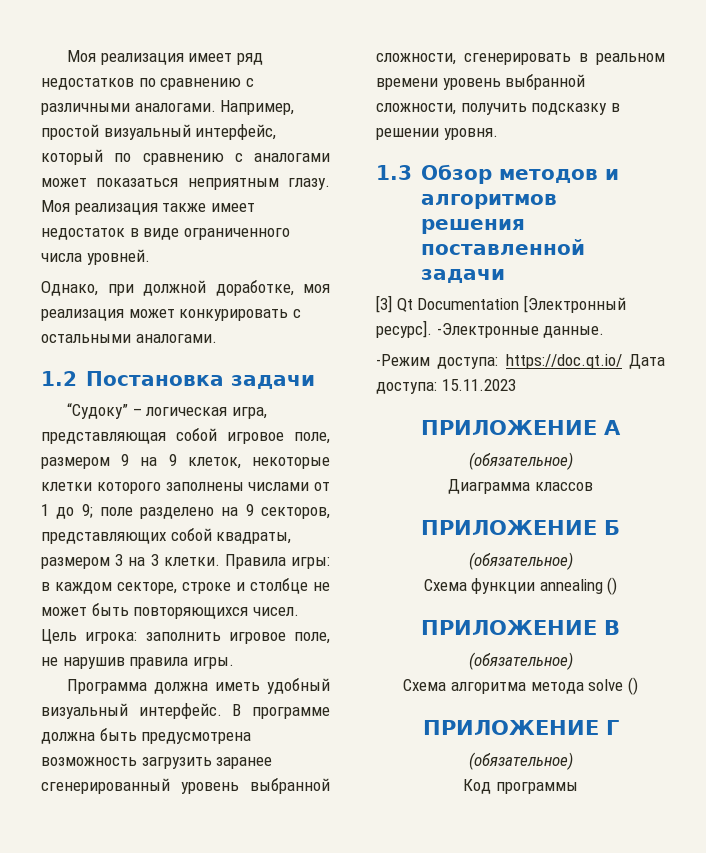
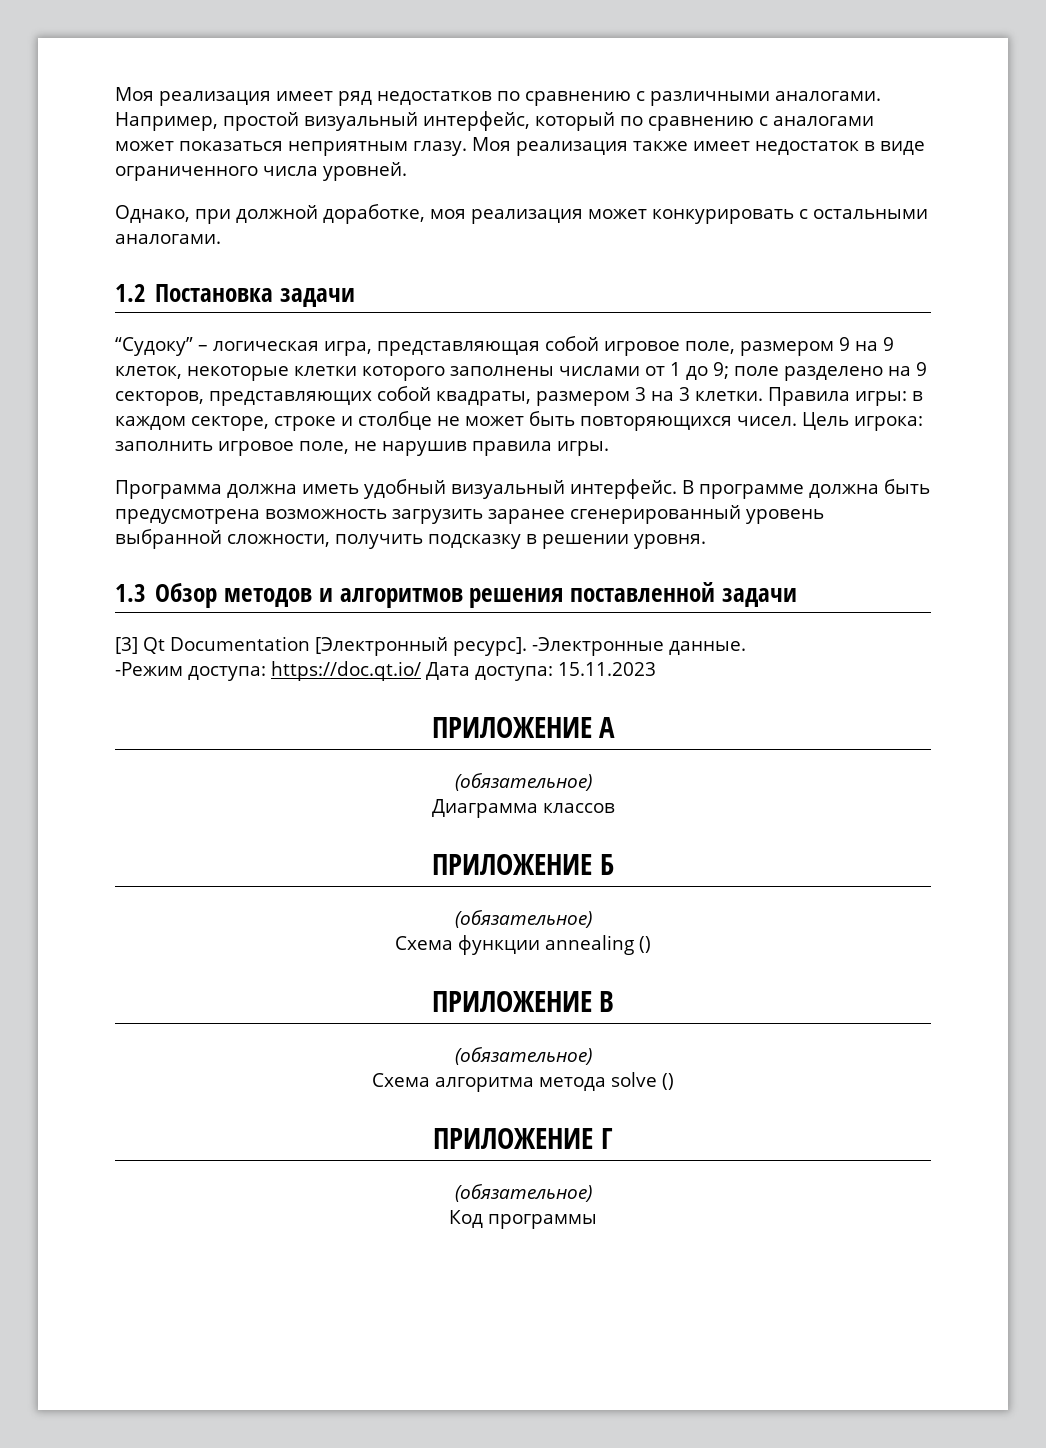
- В программе должна быть предусмотрена возможность загрузить заранее сгенерированный уровень выбранной сложности, сгенерировать в реальном времени уровень выбранной сложности, получить подсказку в решении уровня.
+ В программе должна быть предусмотрена возможность загрузить заранее сгенерированный уровень выбранной сложности, получить подсказку в решении уровня.

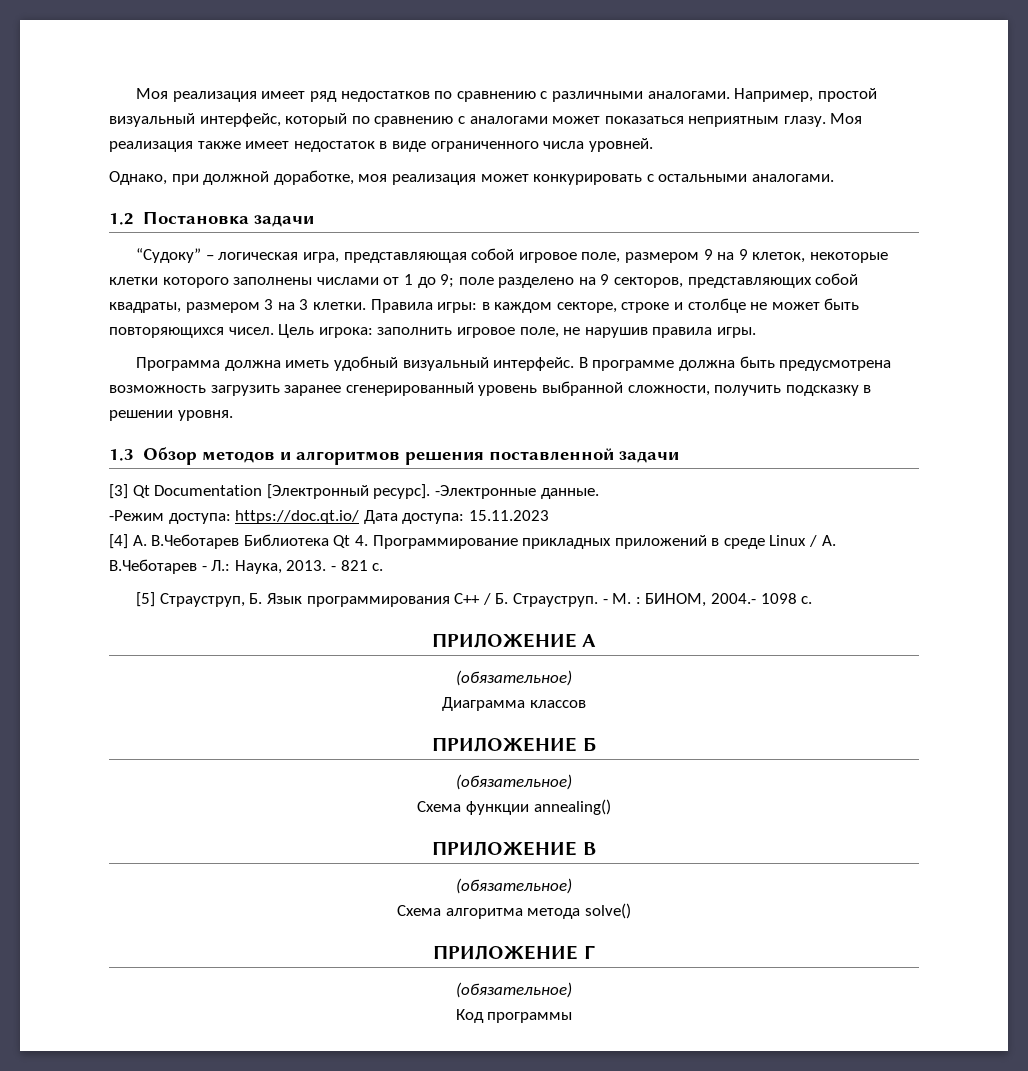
+ [4] А. В.Чеботарев Библиотека Qt 4. Программирование прикладных приложений в среде Linux / А. В.Чеботарев - Л.: Наука, 2013. - 821 с.
+ [5] Страуструп, Б. Язык программирования С++ / Б. Страуструп. - М. : БИНОМ, 2004.- 1098 с.
- Схема функции annealing ()
+ Схема функции annealing()
- Схема алгоритма метода solve ()
+ Схема алгоритма метода solve()

